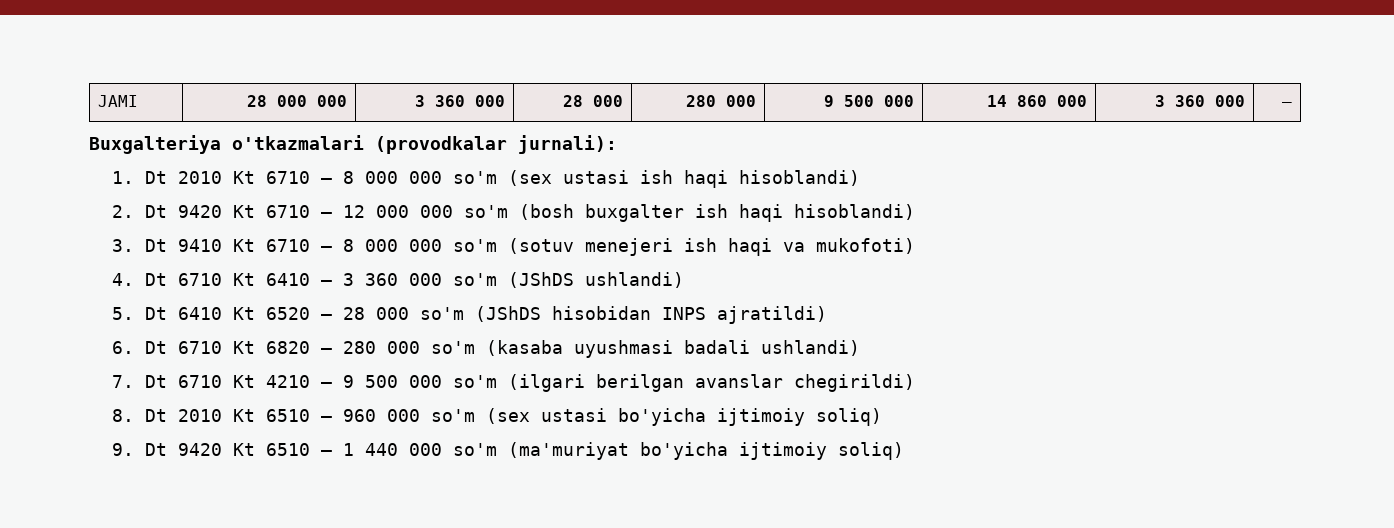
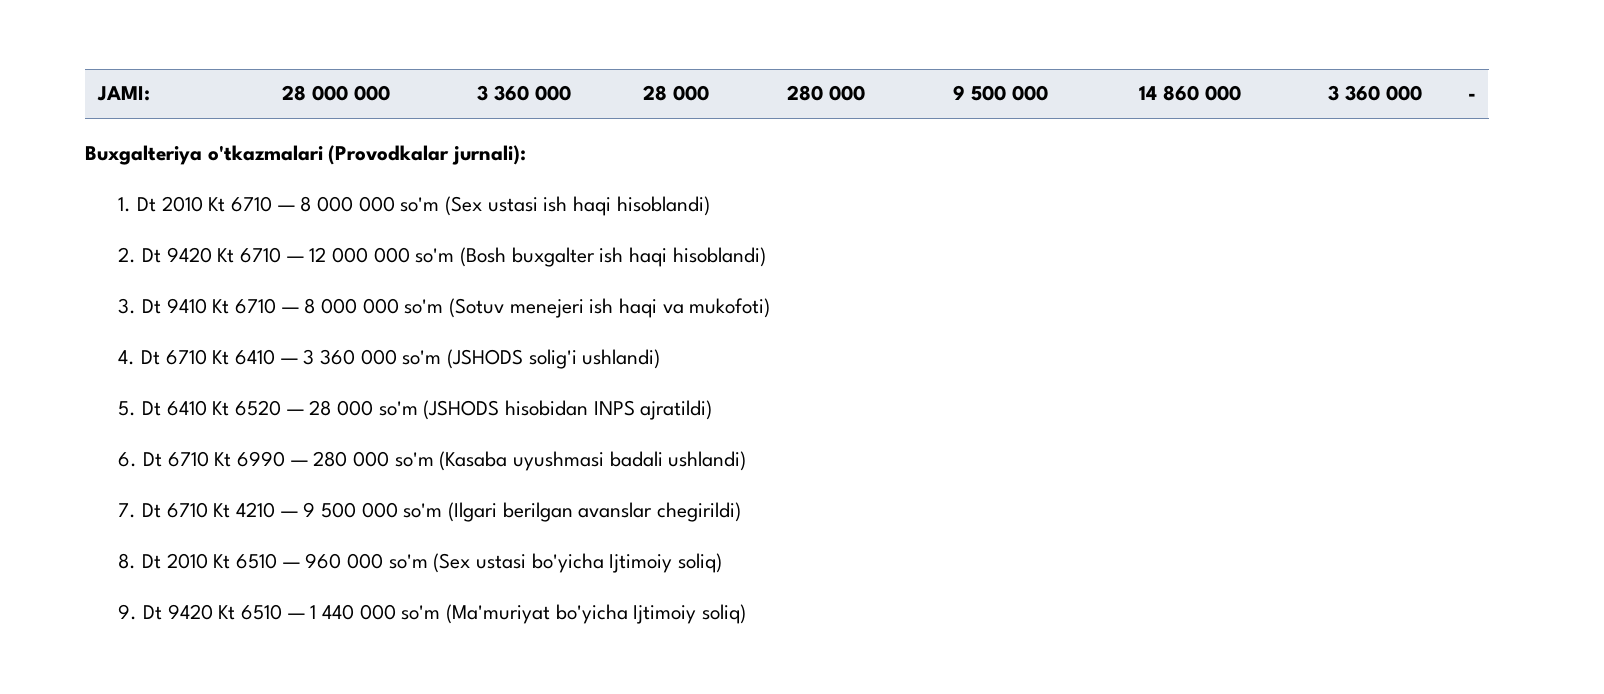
- JAMI | 28 000 000 | 3 360 000 | 28 000 | 280 000 | 9 500 000 | 14 860 000 | 3 360 000 | —
+ JAMI: | 28 000 000 | 3 360 000 | 28 000 | 280 000 | 9 500 000 | 14 860 000 | 3 360 000 | -
- Buxgalteriya o'tkazmalari (provodkalar jurnali):
+ Buxgalteriya o'tkazmalari (Provodkalar jurnali):
- 1. Dt 2010 Kt 6710 — 8 000 000 so'm (sex ustasi ish haqi hisoblandi)
+ 1. Dt 2010 Kt 6710 — 8 000 000 so'm (Sex ustasi ish haqi hisoblandi)
- 2. Dt 9420 Kt 6710 — 12 000 000 so'm (bosh buxgalter ish haqi hisoblandi)
+ 2. Dt 9420 Kt 6710 — 12 000 000 so'm (Bosh buxgalter ish haqi hisoblandi)
- 3. Dt 9410 Kt 6710 — 8 000 000 so'm (sotuv menejeri ish haqi va mukofoti)
+ 3. Dt 9410 Kt 6710 — 8 000 000 so'm (Sotuv menejeri ish haqi va mukofoti)
- 4. Dt 6710 Kt 6410 — 3 360 000 so'm (JShDS ushlandi)
+ 4. Dt 6710 Kt 6410 — 3 360 000 so'm (JSHODS solig'i ushlandi)
- 5. Dt 6410 Kt 6520 — 28 000 so'm (JShDS hisobidan INPS ajratildi)
+ 5. Dt 6410 Kt 6520 — 28 000 so'm (JSHODS hisobidan INPS ajratildi)
- 6. Dt 6710 Kt 6820 — 280 000 so'm (kasaba uyushmasi badali ushlandi)
+ 6. Dt 6710 Kt 6990 — 280 000 so'm (Kasaba uyushmasi badali ushlandi)
- 7. Dt 6710 Kt 4210 — 9 500 000 so'm (ilgari berilgan avanslar chegirildi)
+ 7. Dt 6710 Kt 4210 — 9 500 000 so'm (Ilgari berilgan avanslar chegirildi)
- 8. Dt 2010 Kt 6510 — 960 000 so'm (sex ustasi bo'yicha ijtimoiy soliq)
+ 8. Dt 2010 Kt 6510 — 960 000 so'm (Sex ustasi bo'yicha Ijtimoiy soliq)
- 9. Dt 9420 Kt 6510 — 1 440 000 so'm (ma'muriyat bo'yicha ijtimoiy soliq)
+ 9. Dt 9420 Kt 6510 — 1 440 000 so'm (Ma'muriyat bo'yicha Ijtimoiy soliq)

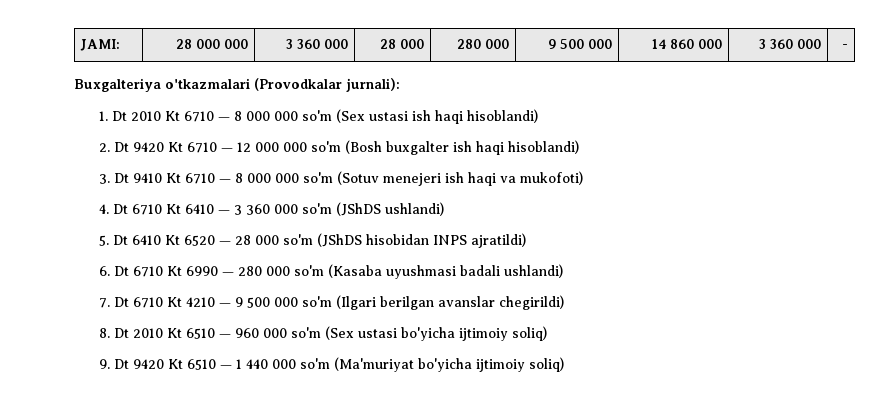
- 4. Dt 6710 Kt 6410 — 3 360 000 so'm (JSHODS solig'i ushlandi)
+ 4. Dt 6710 Kt 6410 — 3 360 000 so'm (JShDS ushlandi)
- 5. Dt 6410 Kt 6520 — 28 000 so'm (JSHODS hisobidan INPS ajratildi)
+ 5. Dt 6410 Kt 6520 — 28 000 so'm (JShDS hisobidan INPS ajratildi)
- 8. Dt 2010 Kt 6510 — 960 000 so'm (Sex ustasi bo'yicha Ijtimoiy soliq)
+ 8. Dt 2010 Kt 6510 — 960 000 so'm (Sex ustasi bo'yicha ijtimoiy soliq)
- 9. Dt 9420 Kt 6510 — 1 440 000 so'm (Ma'muriyat bo'yicha Ijtimoiy soliq)
+ 9. Dt 9420 Kt 6510 — 1 440 000 so'm (Ma'muriyat bo'yicha ijtimoiy soliq)

